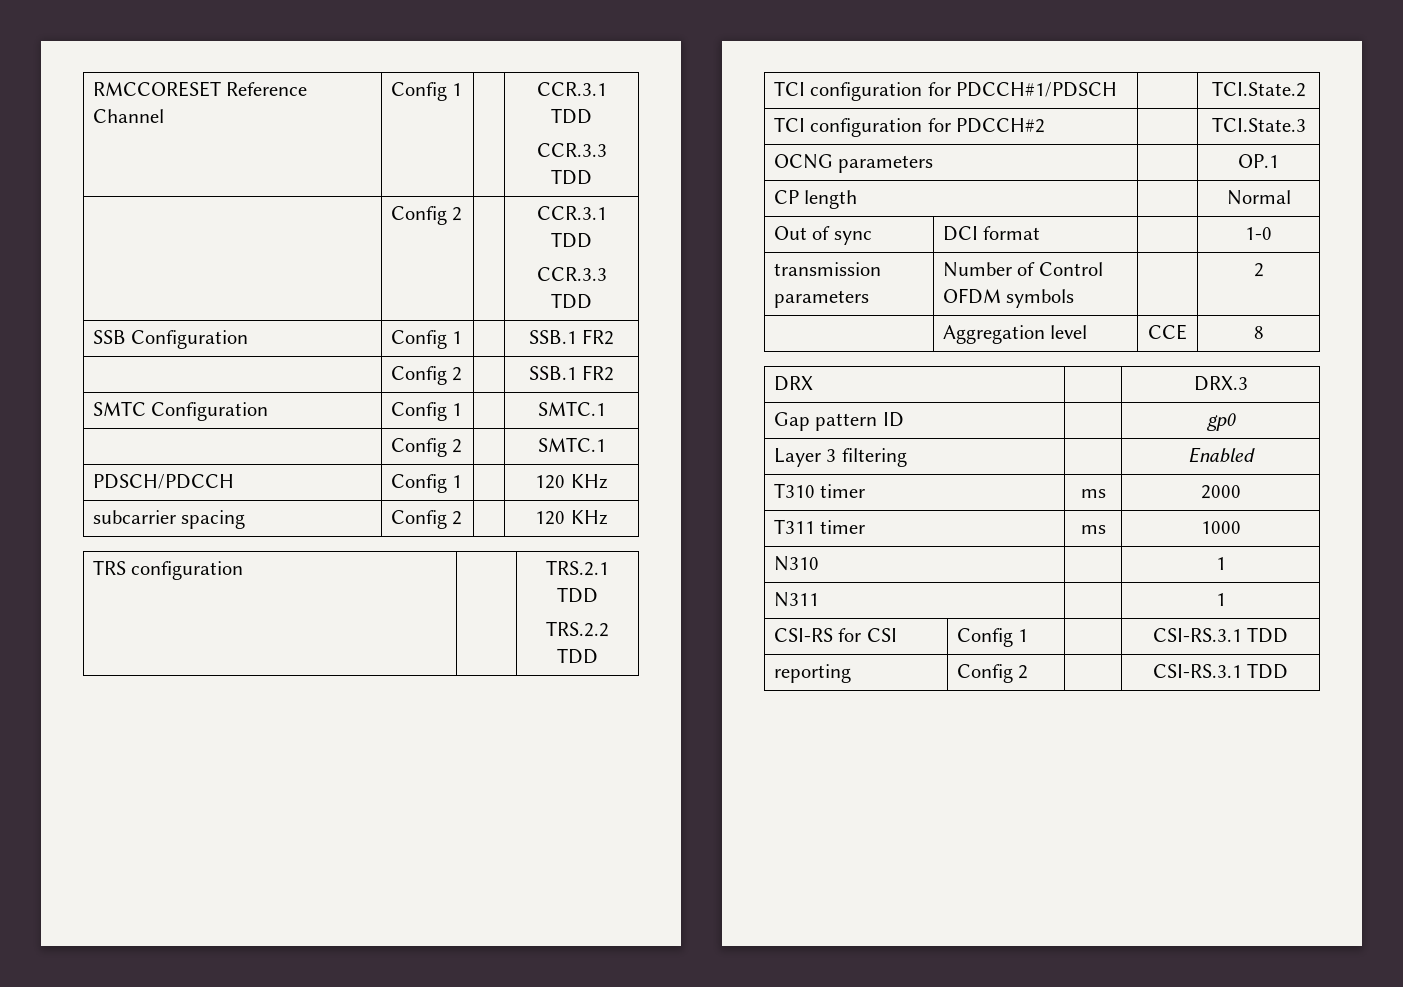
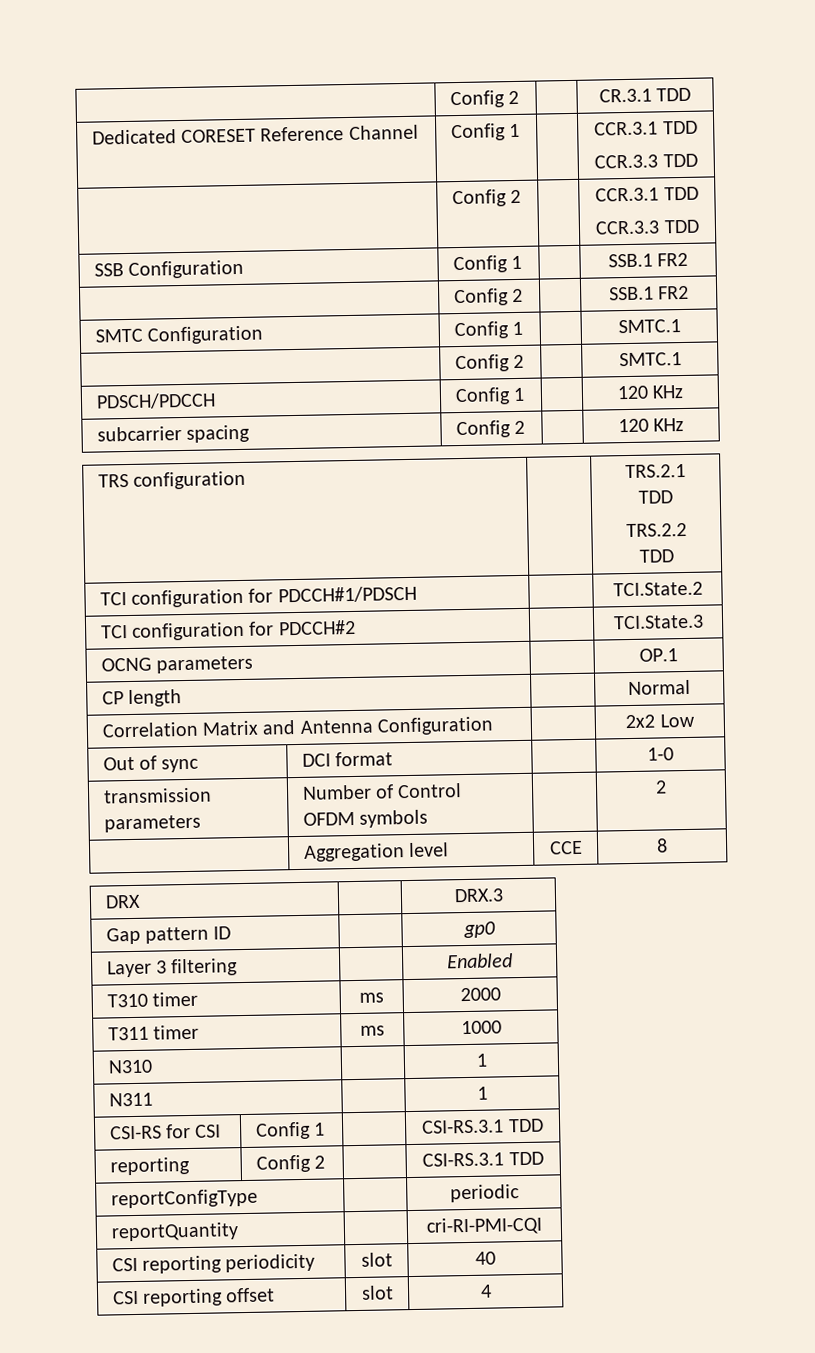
- RMCCORESET Reference Channel | Config 1 | | CCR.3.1 TDD
+ | Config 2 | | CR.3.1 TDD
+ Dedicated CORESET Reference Channel | Config 1 | | CCR.3.1 TDD
+ Correlation Matrix and Antenna Configuration | | 2x2 Low
+ reportConfigType | | periodic
+ reportQuantity | | cri-RI-PMI-CQI
+ CSI reporting periodicity | slot | 40
+ CSI reporting offset | slot | 4

